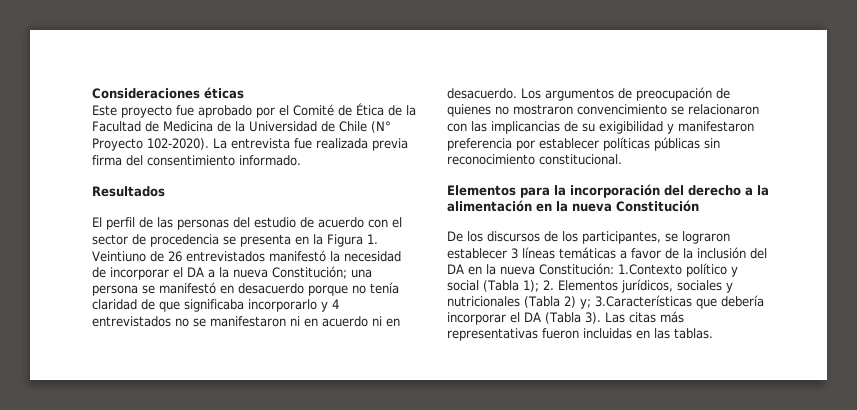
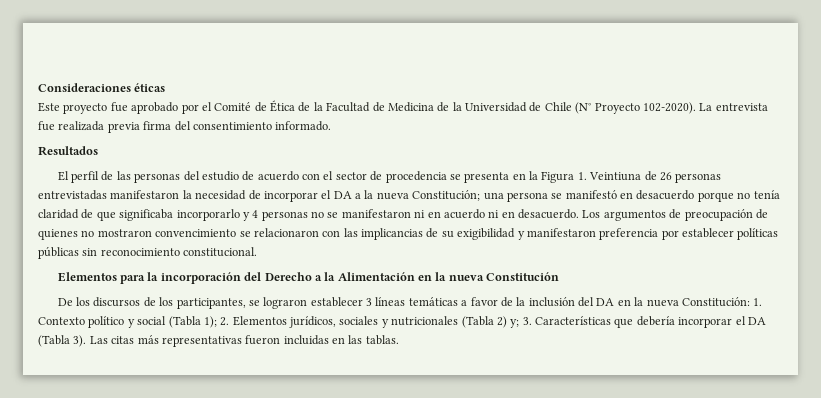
- El perfil de las personas del estudio de acuerdo con el sector de procedencia se presenta en la Figura 1. Veintiuno de 26 entrevistados manifestó la necesidad de incorporar el DA a la nueva Constitución; una persona se manifestó en desacuerdo porque no tenía claridad de que significaba incorporarlo y 4 entrevistados no se manifestaron ni en acuerdo ni en desacuerdo.
+ El perfil de las personas del estudio de acuerdo con el sector de procedencia se presenta en la Figura 1. Veintiuna de 26 personas entrevistadas manifestaron la necesidad de incorporar el DA a la nueva Constitución; una persona se manifestó en desacuerdo porque no tenía claridad de que significaba incorporarlo y 4 personas no se manifestaron ni en acuerdo ni en desacuerdo.
- Elementos para la incorporación del derecho a la alimentación en la nueva Constitución
+ Elementos para la incorporación del Derecho a la Alimentación en la nueva Constitución
- De los discursos de los participantes, se lograron establecer 3 líneas temáticas a favor de la inclusión del DA en la nueva Constitución: 1.Contexto político y social (Tabla 1); 2. Elementos jurídicos, sociales y nutricionales (Tabla 2) y; 3.Características que debería incorporar el DA (Tabla 3).
+ De los discursos de los participantes, se lograron establecer 3 líneas temáticas a favor de la inclusión del DA en la nueva Constitución: 1. Contexto político y social (Tabla 1); 2. Elementos jurídicos, sociales y nutricionales (Tabla 2) y; 3. Características que debería incorporar el DA (Tabla 3).

